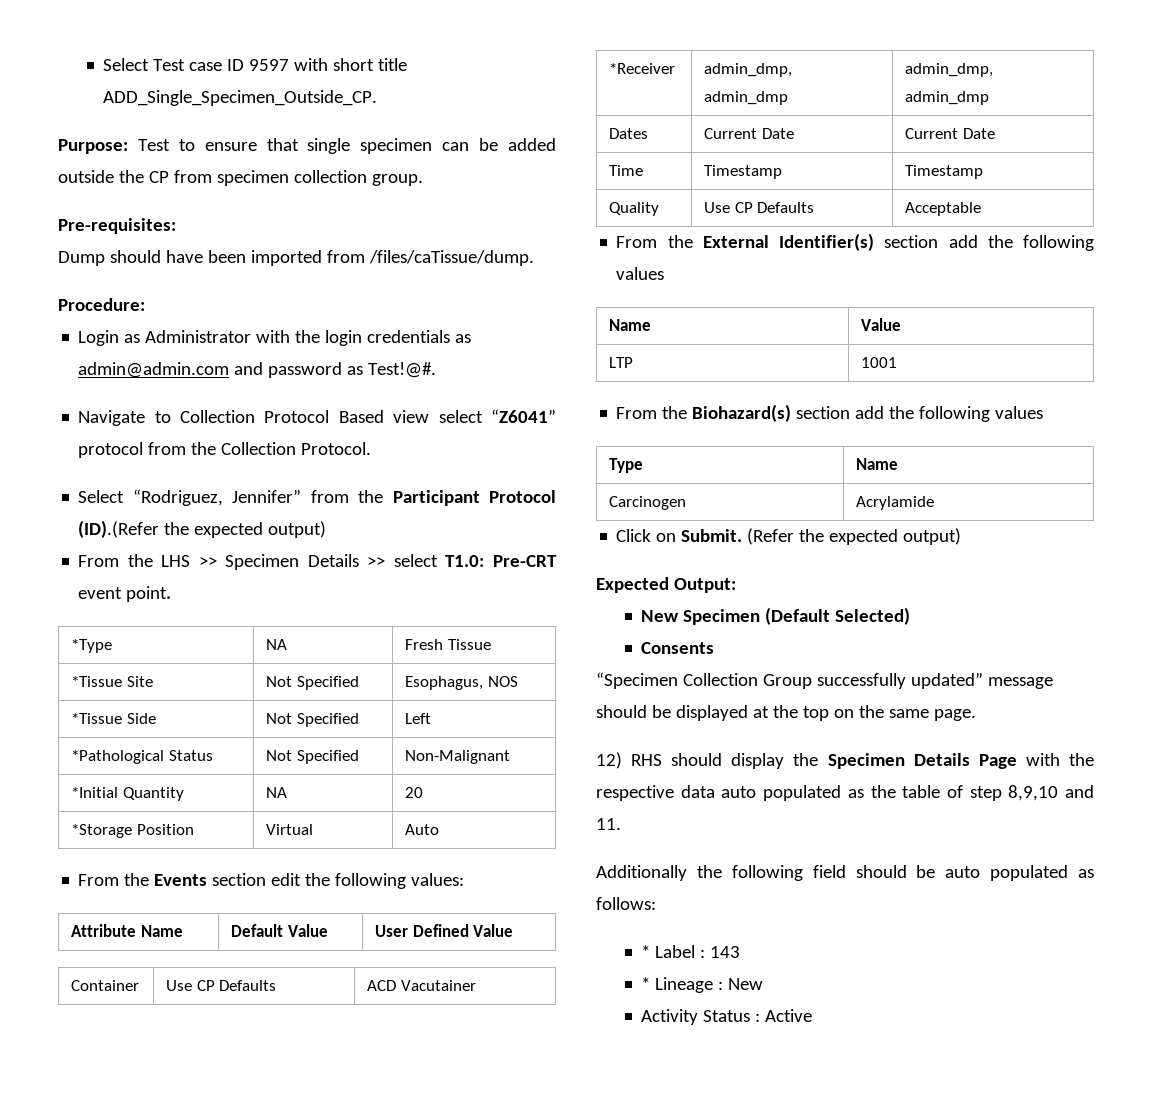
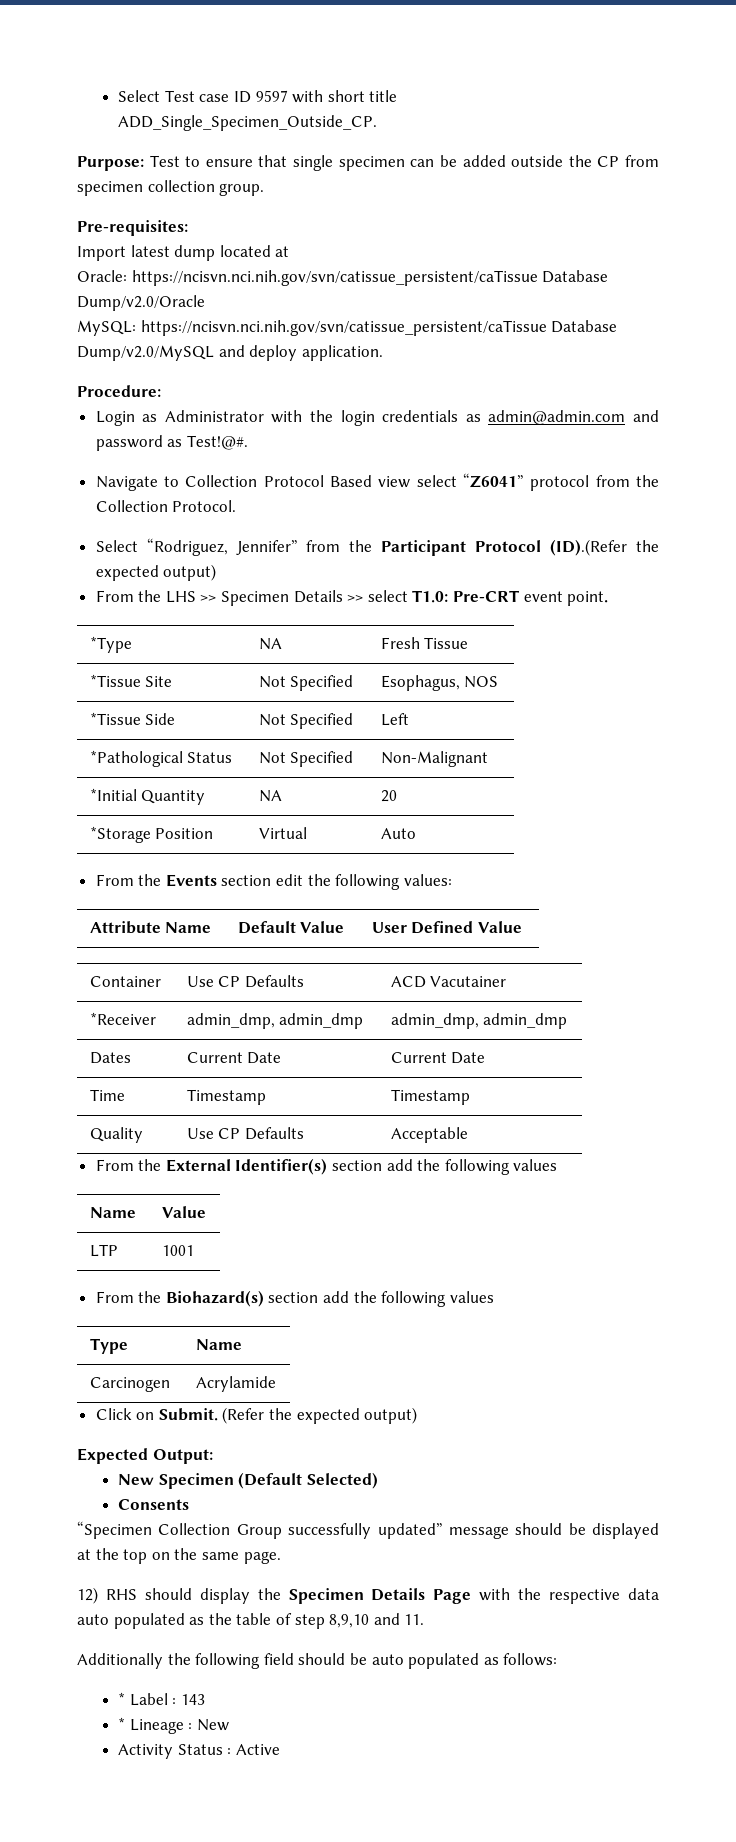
- Dump should have been imported from /files/caTissue/dump.
+ Import latest dump located at
+ Oracle: https://ncisvn.nci.nih.gov/svn/catissue_persistent/caTissue Database Dump/v2.0/Oracle
+ MySQL: https://ncisvn.nci.nih.gov/svn/catissue_persistent/caTissue Database Dump/v2.0/MySQL and deploy application.

